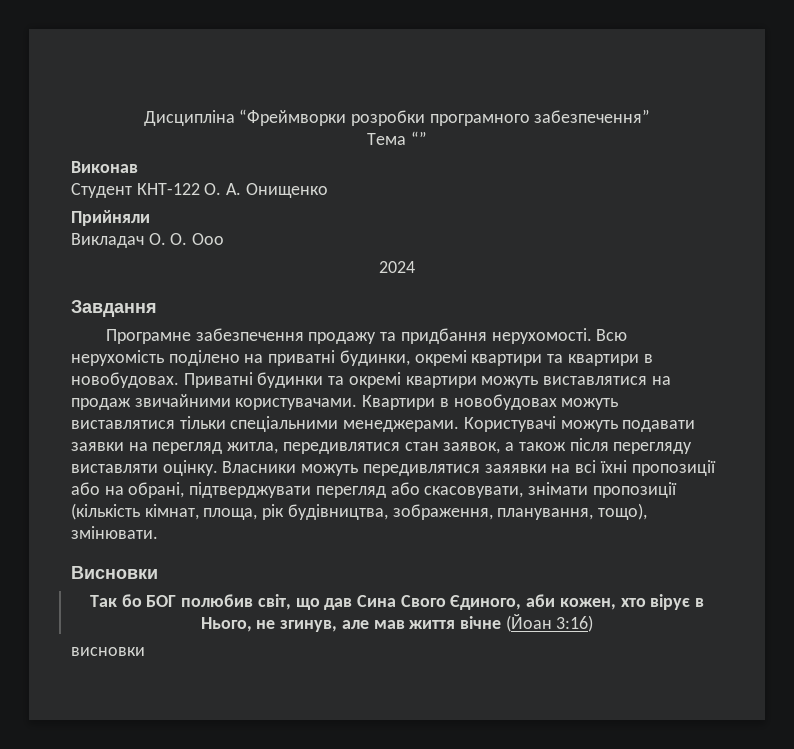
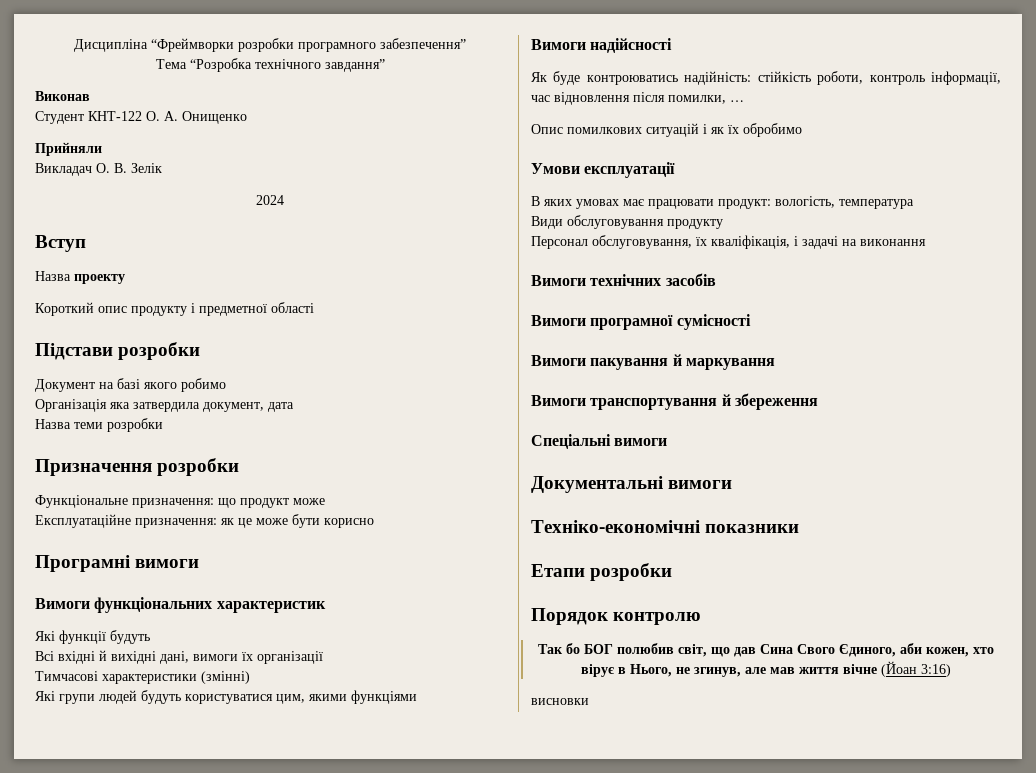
- Тема “”
+ Тема “Розробка технічного завдання”
- Викладач О. О. Ооо
+ Викладач О. В. Зелік
- Завдання
- Програмне забезпечення продажу та придбання нерухомості. Всю нерухомість поділено на приватні будинки, окремі квартири та квартири в новобудовах. Приватні будинки та окремі квартири можуть виставлятися на продаж звичайними користувачами. Квартири в новобудовах можуть виставлятися тільки спеціальними менеджерами. Користувачі можуть подавати заявки на перегляд житла, передивлятися стан заявок, а також після перегляду виставляти оцінку. Власники можуть передивлятися заяявки на всі їхні пропозиції або на обрані, підтверджувати перегляд або скасовувати, знімати пропозиції (кількість кімнат, площа, рік будівництва, зображення, планування, тощо), змінювати.
- Висновки
+ Вступ
+ Назва проекту
+ Короткий опис продукту і предметної області
+ Підстави розробки
+ Документ на базі якого робимо
+ Організація яка затвердила документ, дата
+ Назва теми розробки
+ Призначення розробки
+ Функціональне призначення: що продукт може
+ Експлуатаційне призначення: як це може бути корисно
+ Програмні вимоги
+ Вимоги функціональних характеристик
+ Які функції будуть
+ Всі вхідні й вихідні дані, вимоги їх організації
+ Тимчасові характеристики (змінні)
+ Які групи людей будуть користуватися цим, якими функціями
+ Вимоги надійсності
+ Як буде контроюватись надійність: стійкість роботи, контроль інформації, час відновлення після помилки, …
+ Опис помилкових ситуацій і як їх обробимо
+ Умови експлуатації
+ В яких умовах має працювати продукт: вологість, температура
+ Види обслуговування продукту
+ Персонал обслуговування, їх кваліфікація, і задачі на виконання
+ Вимоги технічних засобів
+ Вимоги програмної сумісності
+ Вимоги пакування й маркування
+ Вимоги транспортування й збереження
+ Спеціальні вимоги
+ Документальні вимоги
+ Техніко-економічні показники
+ Етапи розробки
+ Порядок контролю

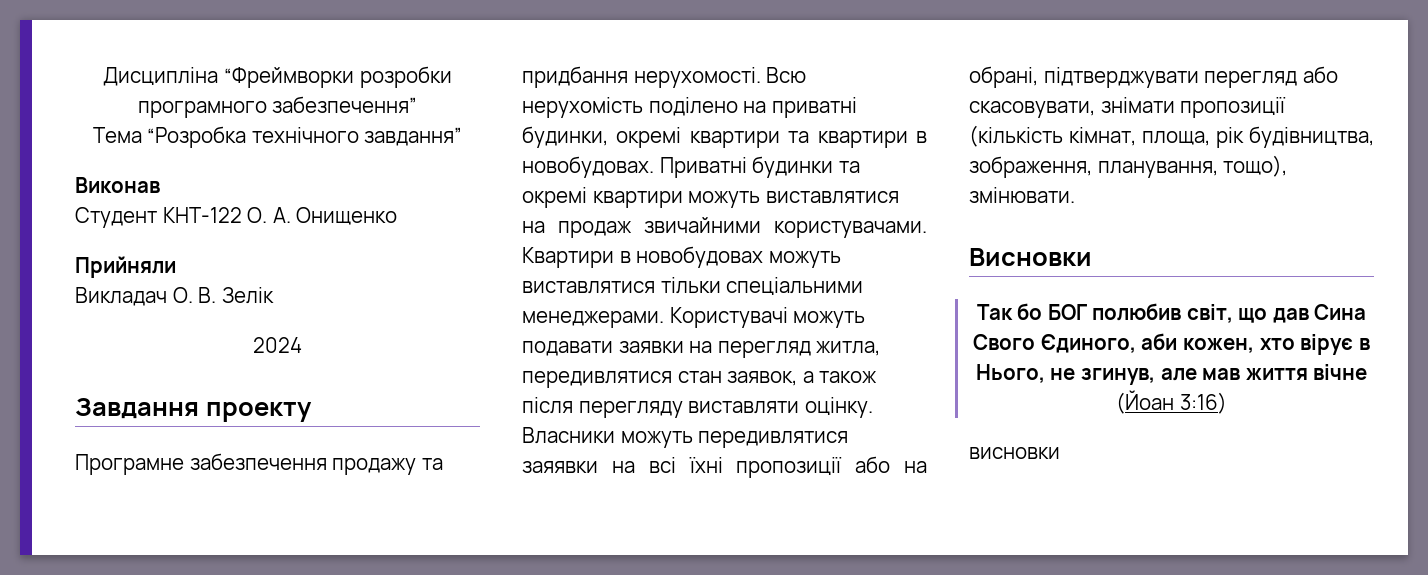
- Вступ
- Назва проекту
+ Завдання проекту
- Короткий опис продукту і предметної області
- Підстави розробки
- Документ на базі якого робимо
- Організація яка затвердила документ, дата
- Назва теми розробки
- Призначення розробки
- Функціональне призначення: що продукт може
- Експлуатаційне призначення: як це може бути корисно
- Програмні вимоги
- Вимоги функціональних характеристик
- Які функції будуть
- Всі вхідні й вихідні дані, вимоги їх організації
- Тимчасові характеристики (змінні)
- Які групи людей будуть користуватися цим, якими функціями
- Вимоги надійсності
- Як буде контроюватись надійність: стійкість роботи, контроль інформації, час відновлення після помилки, …
- Опис помилкових ситуацій і як їх обробимо
- Умови експлуатації
- В яких умовах має працювати продукт: вологість, температура
- Види обслуговування продукту
- Персонал обслуговування, їх кваліфікація, і задачі на виконання
- Вимоги технічних засобів
- Вимоги програмної сумісності
- Вимоги пакування й маркування
- Вимоги транспортування й збереження
- Спеціальні вимоги
- Документальні вимоги
- Техніко-економічні показники
- Етапи розробки
- Порядок контролю
+ Програмне забезпечення продажу та придбання нерухомості. Всю нерухомість поділено на приватні будинки, окремі квартири та квартири в новобудовах. Приватні будинки та окремі квартири можуть виставлятися на продаж звичайними користувачами. Квартири в новобудовах можуть виставлятися тільки спеціальними менеджерами. Користувачі можуть подавати заявки на перегляд житла, передивлятися стан заявок, а також після перегляду виставляти оцінку. Власники можуть передивлятися заяявки на всі їхні пропозиції або на обрані, підтверджувати перегляд або скасовувати, знімати пропозиції (кількість кімнат, площа, рік будівництва, зображення, планування, тощо), змінювати.
+ Висновки

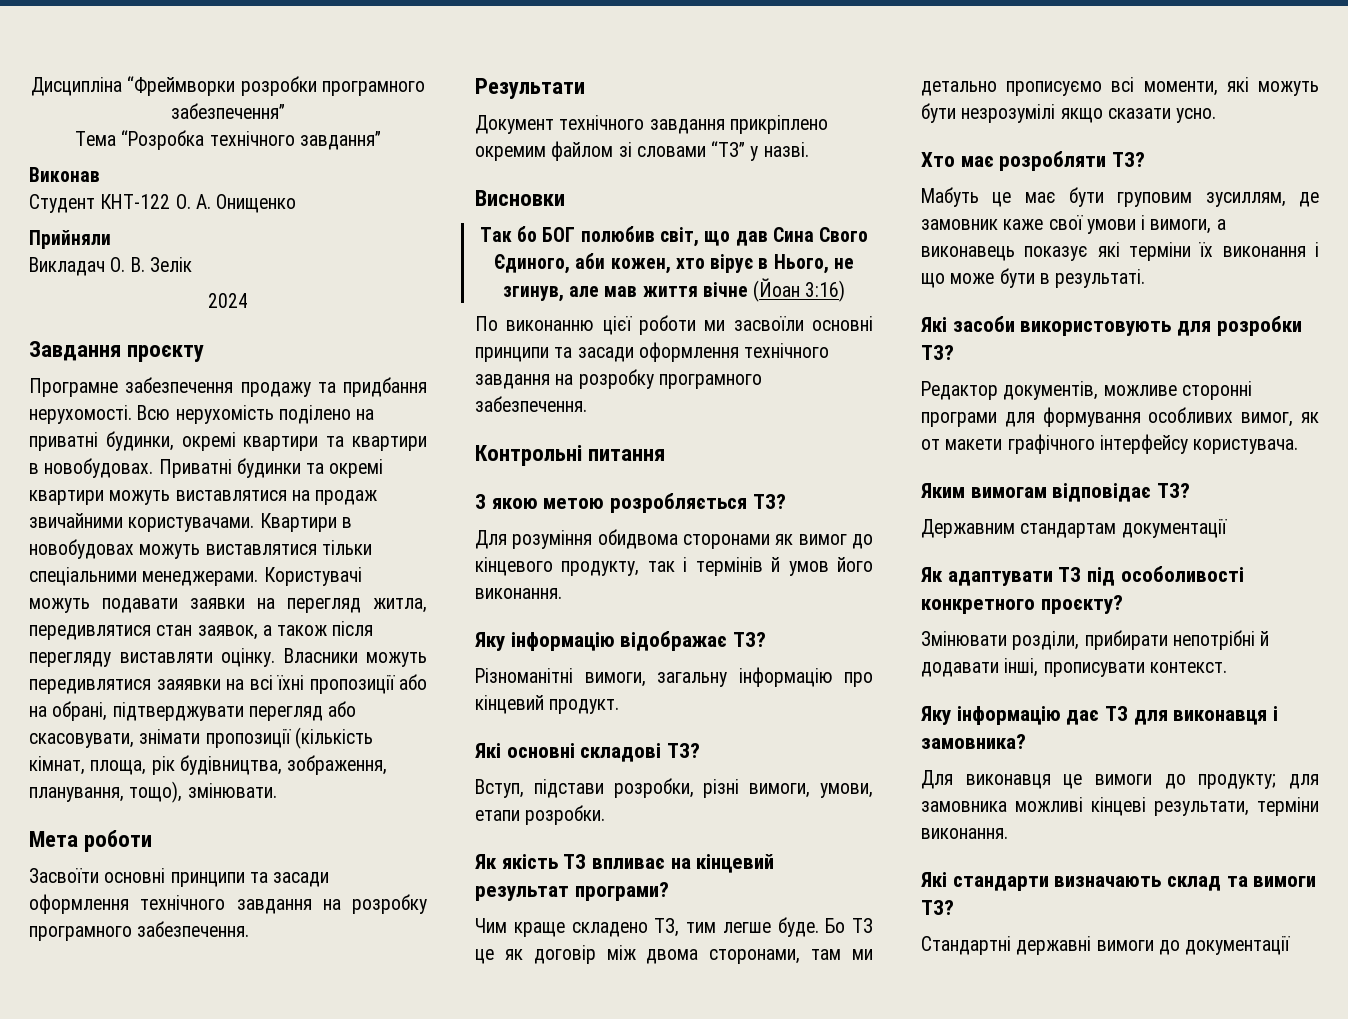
- Завдання проекту
+ Завдання проєкту
+ Мета роботи
+ Засвоїти основні принципи та засади оформлення технічного завдання на розробку програмного забезпечення.
+ Результати
+ Документ технічного завдання прикріплено окремим файлом зі словами “ТЗ” у назві.
- висновки
+ По виконанню цієї роботи ми засвоїли основні принципи та засади оформлення технічного завдання на розробку програмного забезпечення.
+ Контрольні питання
+ З якою метою розробляється ТЗ?
+ Для розуміння обидвома сторонами як вимог до кінцевого продукту, так і термінів й умов його виконання.
+ Яку інформацію відображає ТЗ?
+ Різноманітні вимоги, загальну інформацію про кінцевий продукт.
+ Які основні складові ТЗ?
+ Вступ, підстави розробки, різні вимоги, умови, етапи розробки.
+ Як якість ТЗ впливає на кінцевий результат програми?
+ Чим краще складено ТЗ, тим легше буде. Бо ТЗ це як договір між двома сторонами, там ми детально прописуємо всі моменти, які можуть бути незрозумілі якщо сказати усно.
+ Хто має розробляти ТЗ?
+ Мабуть це має бути груповим зусиллям, де замовник каже свої умови і вимоги, а виконавець показує які терміни їх виконання і що може бути в результаті.
+ Які засоби використовують для розробки ТЗ?
+ Редактор документів, можливе сторонні програми для формування особливих вимог, як от макети графічного інтерфейсу користувача.
+ Яким вимогам відповідає ТЗ?
+ Державним стандартам документації
+ Як адаптувати ТЗ під особоливості конкретного проєкту?
+ Змінювати розділи, прибирати непотрібні й додавати інші, прописувати контекст.
+ Яку інформацію дає ТЗ для виконавця і замовника?
+ Для виконавця це вимоги до продукту; для замовника можливі кінцеві результати, терміни виконання.
+ Які стандарти визначають склад та вимоги ТЗ?
+ Стандартні державні вимоги до документації

